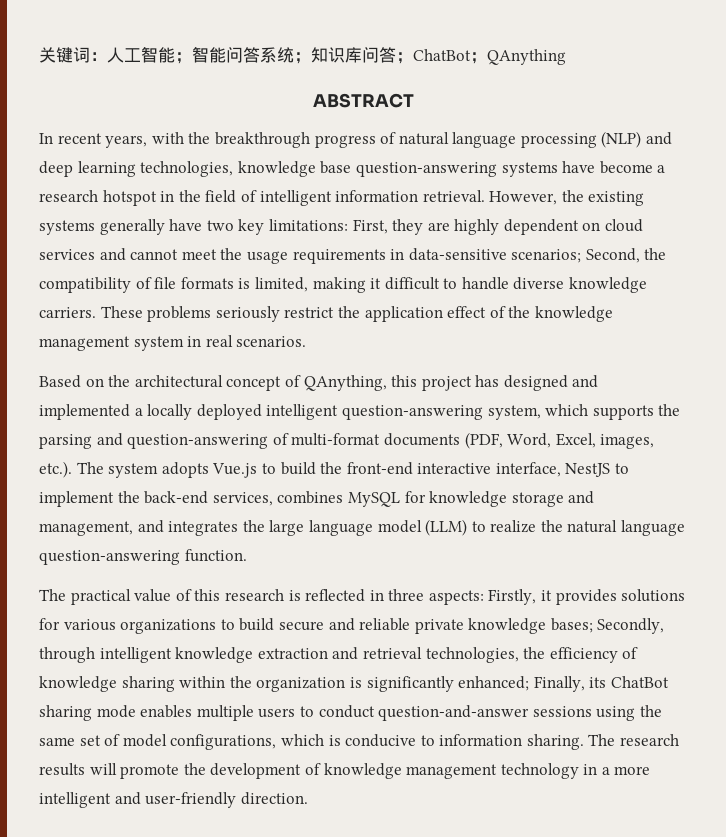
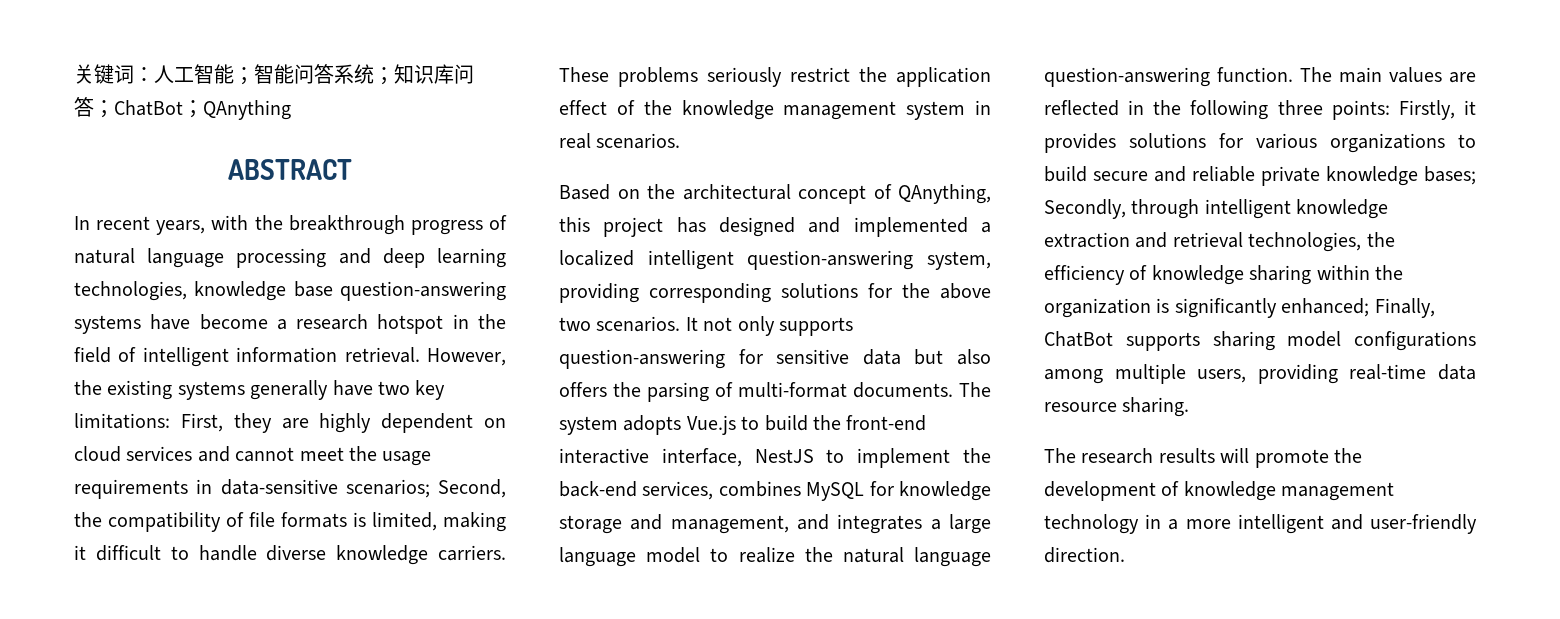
- In recent years, with the breakthrough progress of natural language processing (NLP) and deep learning technologies, knowledge base question-answering systems have become a research hotspot in the field of intelligent information retrieval.
+ In recent years, with the breakthrough progress of natural language processing and deep learning technologies, knowledge base question-answering systems have become a research hotspot in the field of intelligent information retrieval.
- Based on the architectural concept of QAnything, this project has designed and implemented a locally deployed intelligent question-answering system, which supports the parsing and question-answering of multi-format documents (PDF, Word, Excel, images, etc.). The system adopts Vue.js to build the front-end interactive interface, NestJS to implement the back-end services, combines MySQL for knowledge storage and management, and integrates the large language model (LLM) to realize the natural language question-answering function.
- The practical value of this research is reflected in three aspects:
+ Based on the architectural concept of QAnything, this project has designed and implemented a localized intelligent question-answering system, providing corresponding solutions for the above two scenarios. It not only supports question-answering for sensitive data but also offers the parsing of multi-format documents. The system adopts Vue.js to build the front-end interactive interface, NestJS to implement the back-end services, combines MySQL for knowledge storage and management, and integrates a large language model to realize the natural language question-answering function. The main values are reflected in the following three points:
- Finally, its ChatBot sharing mode enables multiple users to conduct question-and-answer sessions using the same set of model configurations, which is conducive to information sharing. The research results will promote the development of knowledge management technology in a more intelligent and user-friendly direction.
+ Finally, ChatBot supports sharing model configurations among multiple users, providing real-time data resource sharing.
+ The research results will promote the development of knowledge management technology in a more intelligent and user-friendly direction.

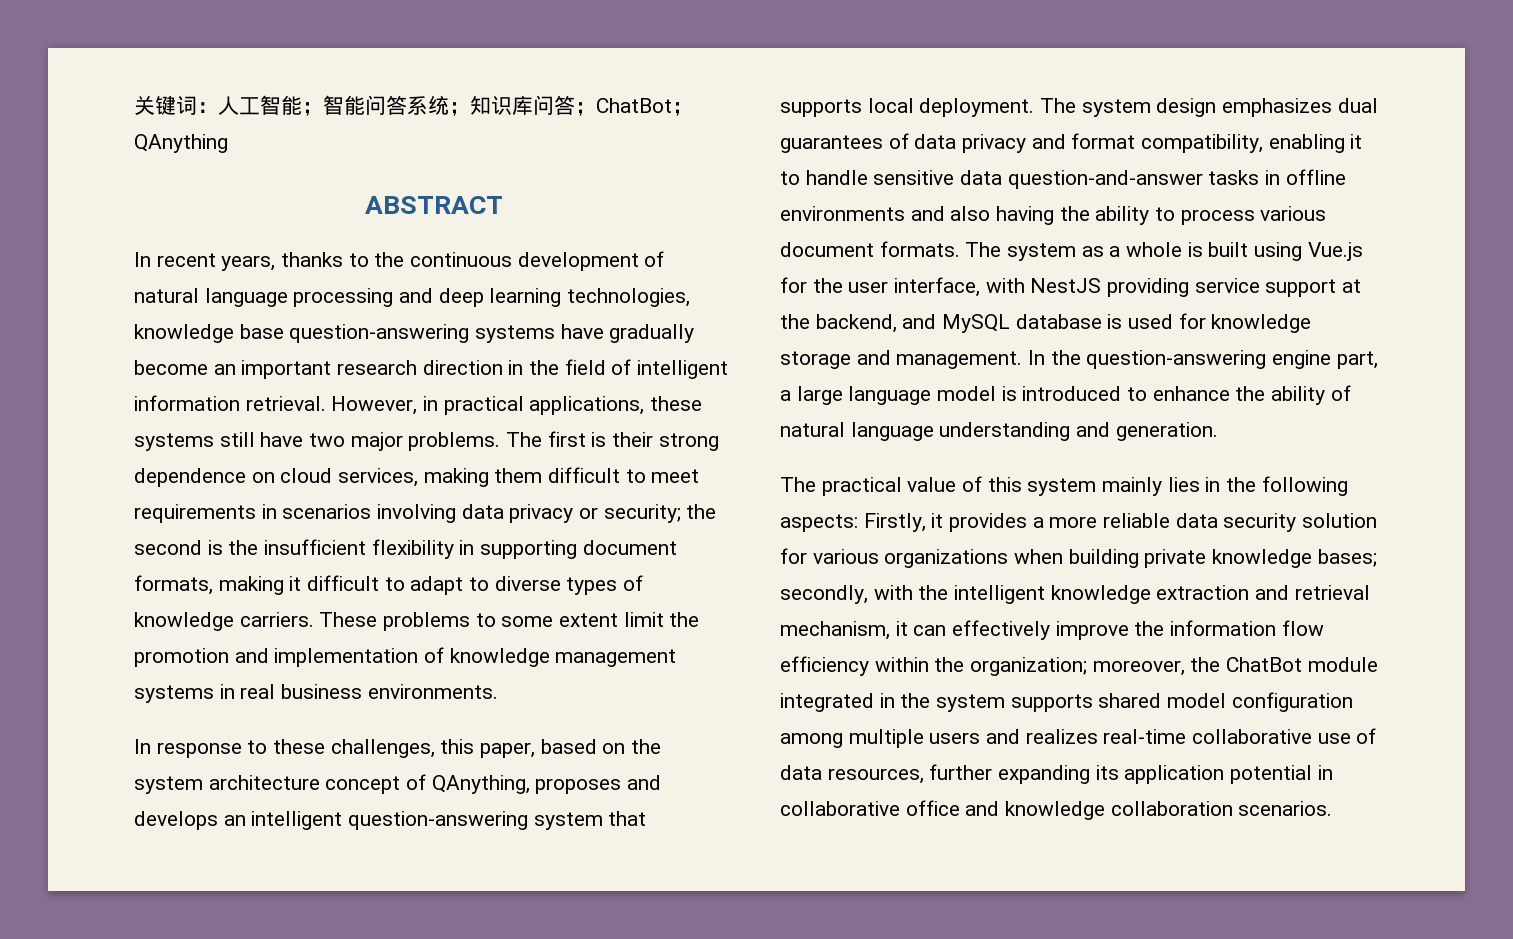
- In recent years, with the breakthrough progress of natural language processing and deep learning technologies, knowledge base question-answering systems have become a research hotspot in the field of intelligent information retrieval.
+ In recent years, thanks to the continuous development of natural language processing and deep learning technologies, knowledge base question-answering systems have gradually become an important research direction in the field of intelligent information retrieval.
- However, the existing systems generally have two key limitations: First, they are highly dependent on cloud services and cannot meet the usage requirements in data-sensitive scenarios; Second, the compatibility of file formats is limited, making it difficult to handle diverse knowledge carriers. These problems seriously restrict the application effect of the knowledge management system in real scenarios.
- Based on the architectural concept of QAnything, this project has designed and implemented a localized intelligent question-answering system, providing corresponding solutions for the above two scenarios. It not only supports question-answering for sensitive data but also offers the parsing of multi-format documents. The system adopts Vue.js to build the front-end interactive interface, NestJS to implement the back-end services, combines MySQL for knowledge storage and management, and integrates a large language model to realize the natural language question-answering function. The main values are reflected in the following three points: Firstly, it provides solutions for various organizations to build secure and reliable private knowledge bases; Secondly, through intelligent knowledge extraction and retrieval technologies, the efficiency of knowledge sharing within the organization is significantly enhanced; Finally, ChatBot supports sharing model configurations among multiple users, providing real-time data resource sharing.
- The research results will promote the development of knowledge management technology in a more intelligent and user-friendly direction.
+ However, in practical applications, these systems still have two major problems. The first is their strong dependence on cloud services, making them difficult to meet requirements in scenarios involving data privacy or security; the second is the insufficient flexibility in supporting document formats, making it difficult to adapt to diverse types of knowledge carriers. These problems to some extent limit the promotion and implementation of knowledge management systems in real business environments.
+ In response to these challenges, this paper, based on the system architecture concept of QAnything, proposes and develops an intelligent question-answering system that supports local deployment. The system design emphasizes dual guarantees of data privacy and format compatibility, enabling it to handle sensitive data question-and-answer tasks in offline environments and also having the ability to process various document formats. The system as a whole is built using Vue.js for the user interface, with NestJS providing service support at the backend, and MySQL database is used for knowledge storage and management. In the question-answering engine part, a large language model is introduced to enhance the ability of natural language understanding and generation.
+ The practical value of this system mainly lies in the following aspects: Firstly, it provides a more reliable data security solution for various organizations when building private knowledge bases; secondly, with the intelligent knowledge extraction and retrieval mechanism, it can effectively improve the information flow efficiency within the organization; moreover, the ChatBot module integrated in the system supports shared model configuration among multiple users and realizes real-time collaborative use of data resources, further expanding its application potential in collaborative office and knowledge collaboration scenarios.

